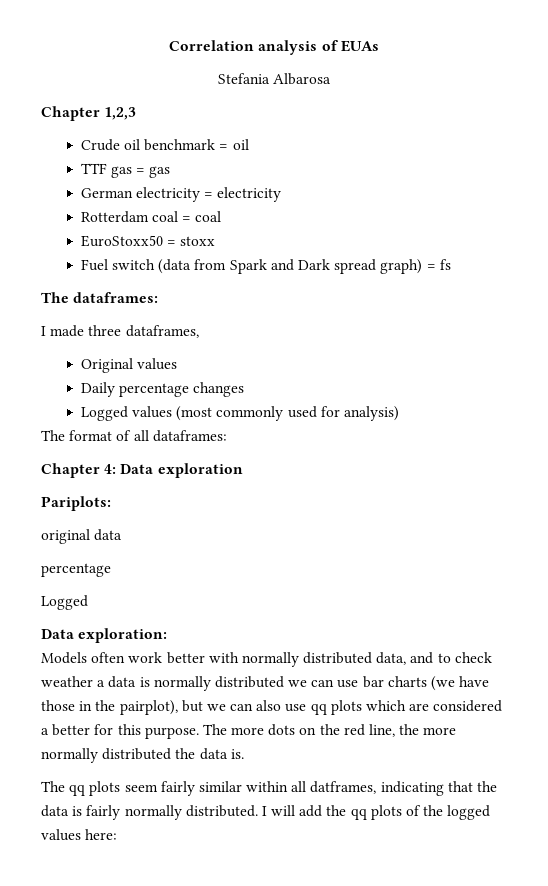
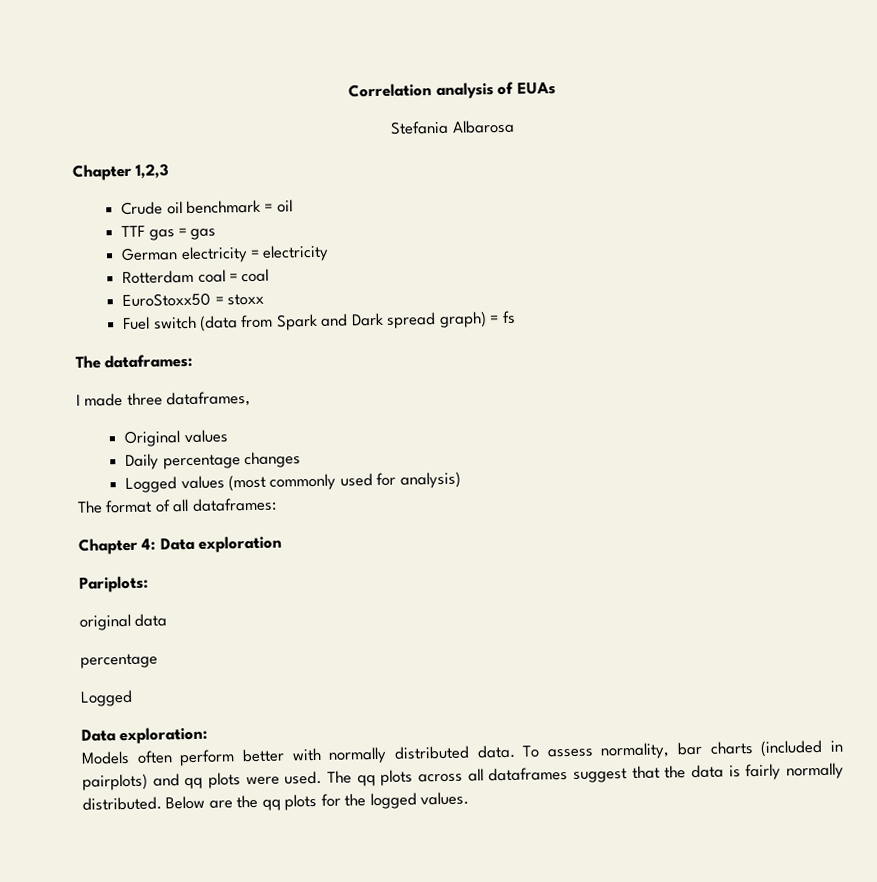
- Models often work better with normally distributed data, and to check weather a data is normally distributed we can use bar charts (we have those in the pairplot), but we can also use qq plots which are considered a better for this purpose. The more dots on the red line, the more normally distributed the data is.
- The qq plots seem fairly similar within all datframes, indicating that the data is fairly normally distributed.
+ Models often perform better with normally distributed data. To assess normality, bar charts (included in pairplots) and qq plots were used. The qq plots across all dataframes suggest that the data is fairly normally distributed.
- I will add the qq plots of the logged values here:
+ Below are the qq plots for the logged values.

